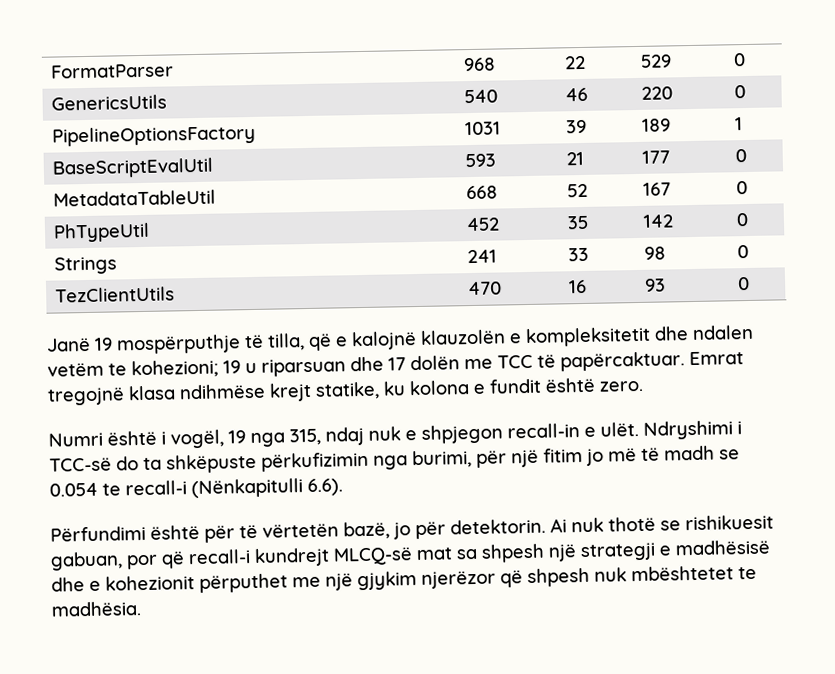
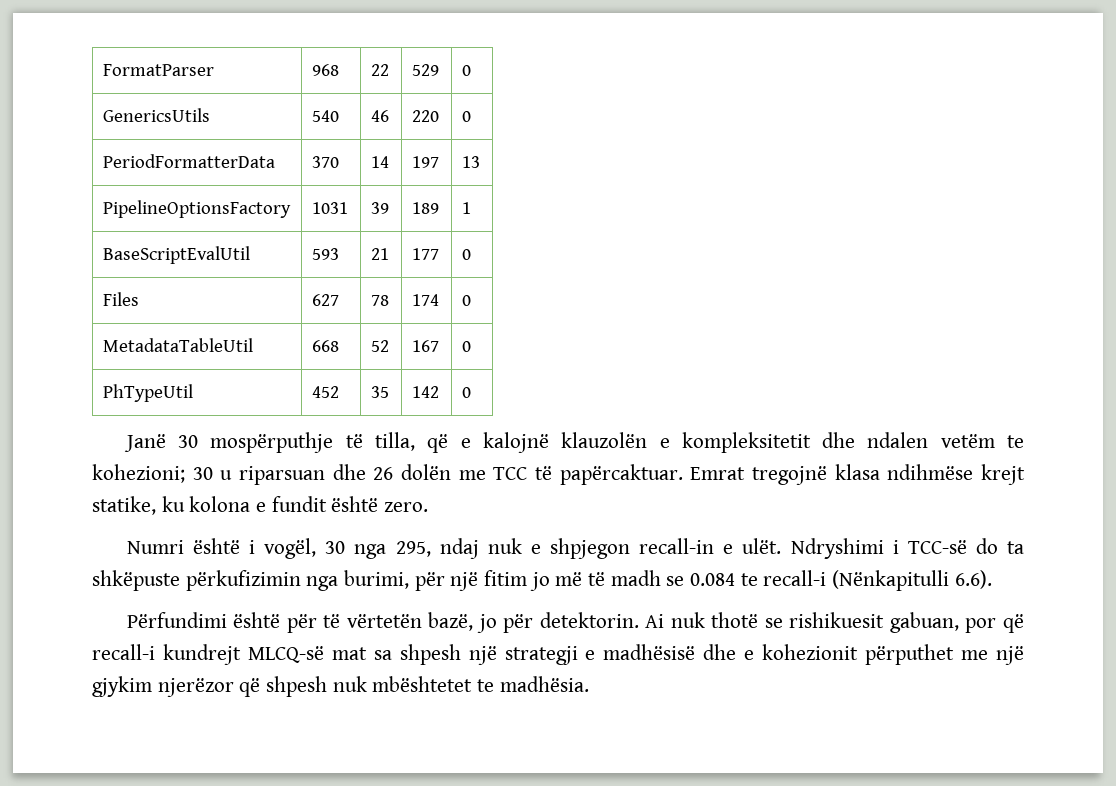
+ PeriodFormatterData | 370 | 14 | 197 | 13
+ Files | 627 | 78 | 174 | 0
- Strings | 241 | 33 | 98 | 0
- TezClientUtils | 470 | 16 | 93 | 0
- Janë 19 mospërputhje të tilla, që e kalojnë klauzolën e kompleksitetit dhe ndalen vetëm te kohezioni; 19 u riparsuan dhe 17 dolën me TCC të papërcaktuar.
+ Janë 30 mospërputhje të tilla, që e kalojnë klauzolën e kompleksitetit dhe ndalen vetëm te kohezioni; 30 u riparsuan dhe 26 dolën me TCC të papërcaktuar.
- Numri është i vogël, 19 nga 315, ndaj nuk e shpjegon recall-in e ulët.
+ Numri është i vogël, 30 nga 295, ndaj nuk e shpjegon recall-in e ulët.
- Ndryshimi i TCC-së do ta shkëpuste përkufizimin nga burimi, për një fitim jo më të madh se 0.054 te recall-i (Nënkapitulli 6.6).
+ Ndryshimi i TCC-së do ta shkëpuste përkufizimin nga burimi, për një fitim jo më të madh se 0.084 te recall-i (Nënkapitulli 6.6).

